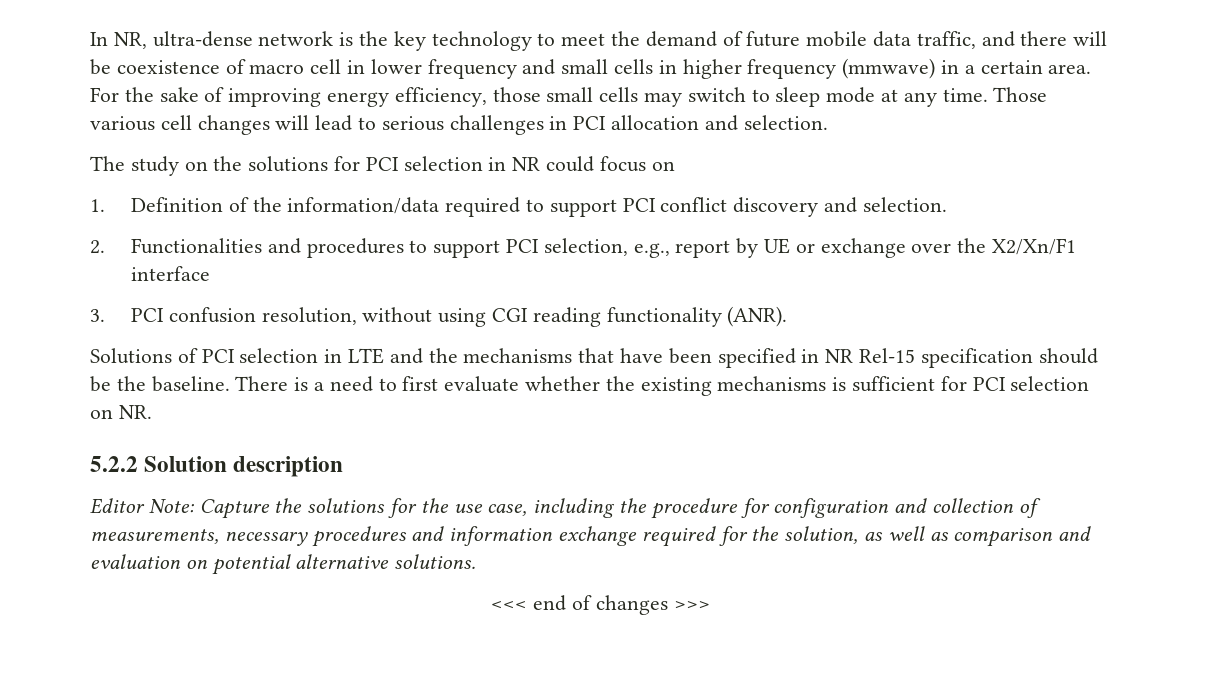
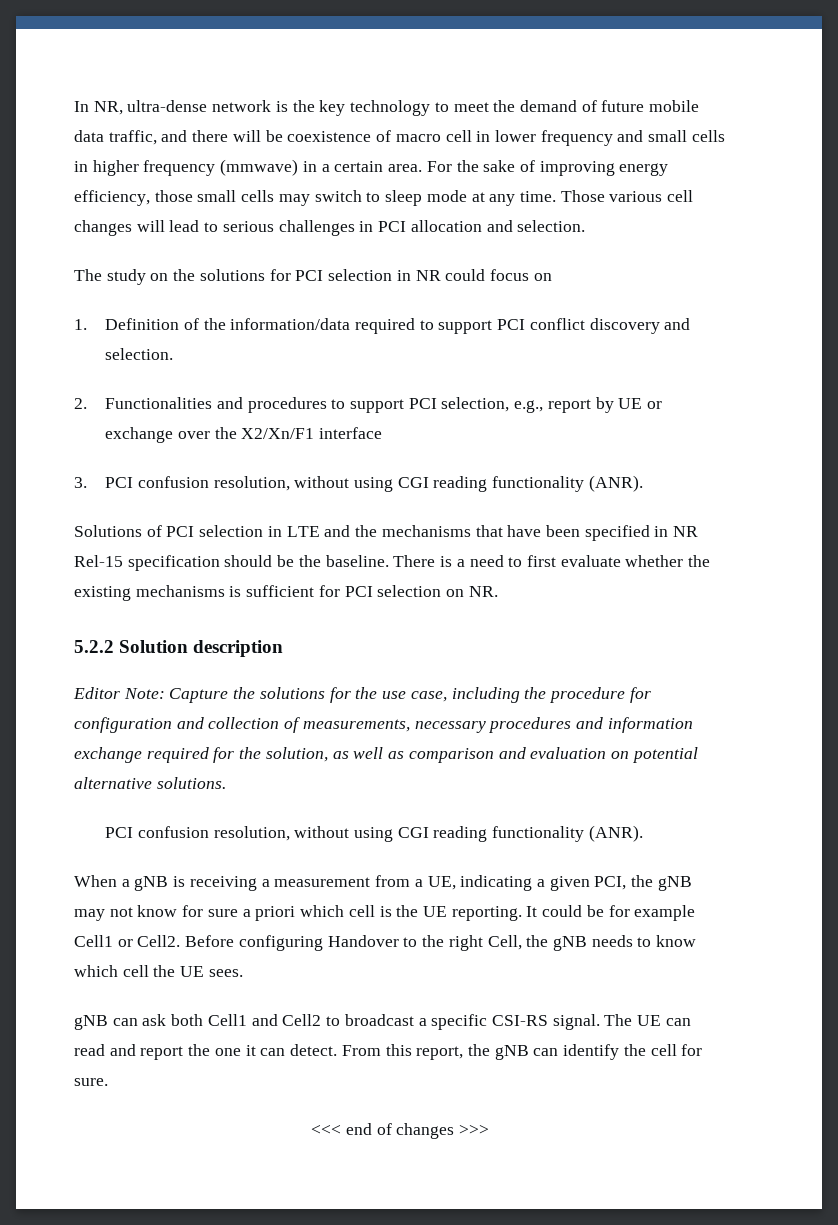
  Editor Note: Capture the solutions for the use case, including the procedure for configuration and collection of measurements, necessary procedures and information exchange required for the solution, as well as comparison and evaluation on potential alternative solutions.
+ PCI confusion resolution, without using CGI reading functionality (ANR).
+ When a gNB is receiving a measurement from a UE, indicating a given PCI, the gNB may not know for sure a priori which cell is the UE reporting. It could be for example Cell1 or Cell2. Before configuring Handover to the right Cell, the gNB needs to know which cell the UE sees.
+ gNB can ask both Cell1 and Cell2 to broadcast a specific CSI-RS signal. The UE can read and report the one it can detect. From this report, the gNB can identify the cell for sure.

